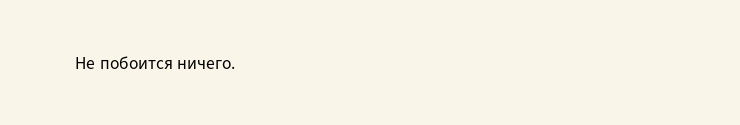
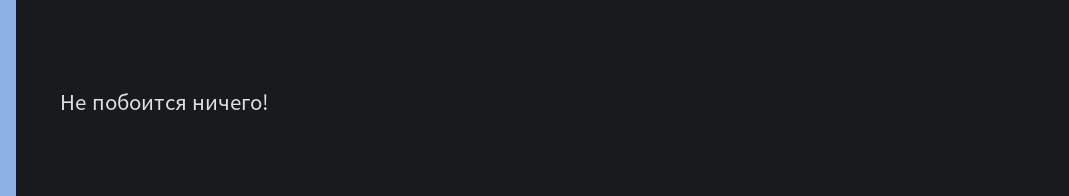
- Не побоится ничего.
+ Не побоится ничего!

